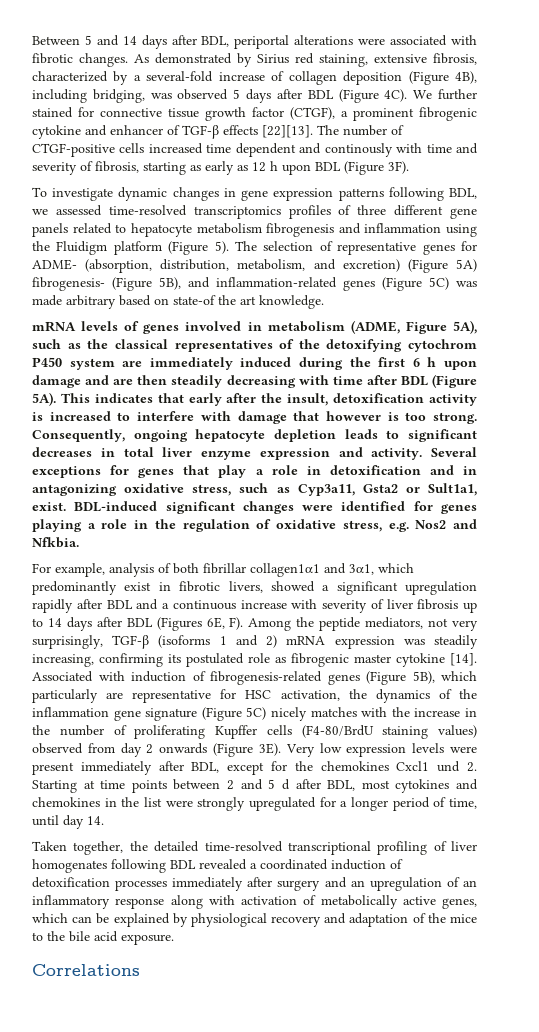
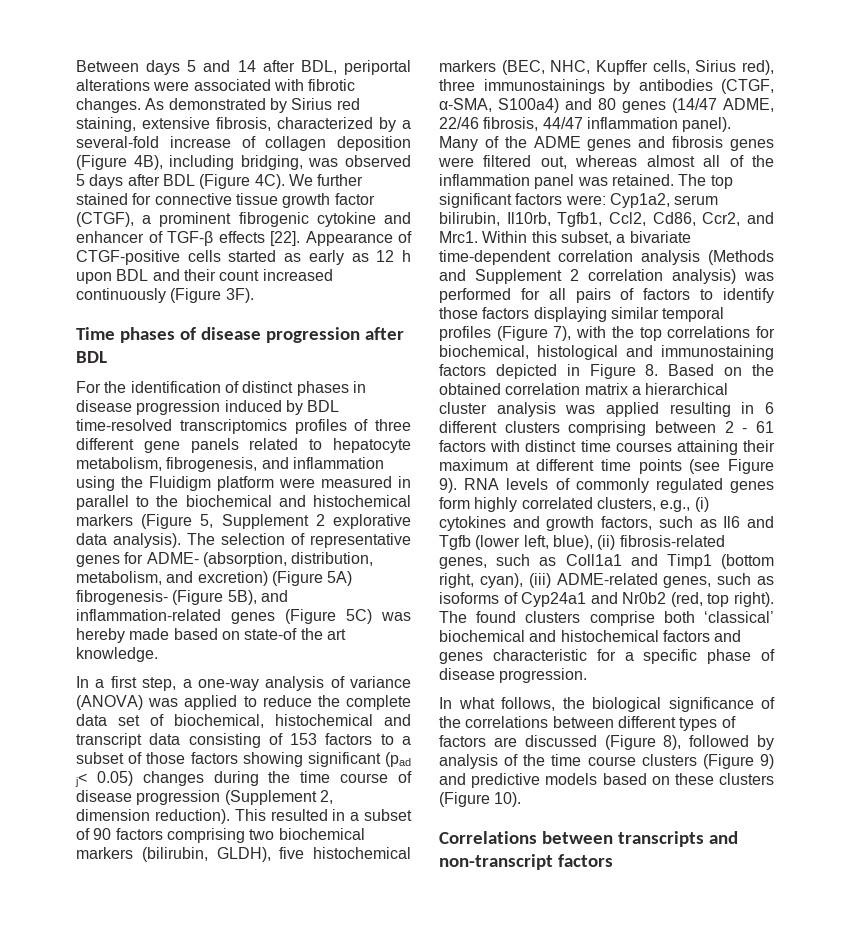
- Between 5 and 14 days after BDL, periportal alterations were associated with fibrotic changes.
+ Between days 5 and 14 after BDL, periportal alterations were associated with fibrotic changes.
- We further stained for connective tissue growth factor (CTGF), a prominent fibrogenic cytokine and enhancer of TGF-β effects [22][13]. The number of CTGF-positive cells increased time dependent and continously with time and severity of fibrosis, starting as early as 12 h upon BDL (Figure 3F).
- To investigate dynamic changes in gene expression patterns following BDL, we assessed time-resolved transcriptomics profiles of three different gene panels related to hepatocyte metabolism fibrogenesis and inflammation using the Fluidigm platform (Figure 5).
+ We further stained for connective tissue growth factor (CTGF), a prominent fibrogenic cytokine and enhancer of TGF-β effects [22]. Appearance of CTGF-positive cells started as early as 12 h upon BDL and their count increased continuously (Figure 3F).
+ Time phases of disease progression after BDL
+ For the identification of distinct phases in disease progression induced by BDL time-resolved transcriptomics profiles of three different gene panels related to hepatocyte metabolism, fibrogenesis, and inflammation using the Fluidigm platform were measured in parallel to the biochemical and histochemical markers (Figure 5, Supplement 2 explorative data analysis).
- The selection of representative genes for ADME- (absorption, distribution, metabolism, and excretion) (Figure 5A) fibrogenesis- (Figure 5B), and inflammation-related genes (Figure 5C) was made arbitrary based on state-of the art knowledge.
+ The selection of representative genes for ADME- (absorption, distribution, metabolism, and excretion) (Figure 5A) fibrogenesis- (Figure 5B), and inflammation-related genes (Figure 5C) was hereby made based on state-of the art knowledge.
- mRNA levels of genes involved in metabolism (ADME, Figure 5A), such as the classical representatives of the detoxifying cytochrom P450 system are immediately induced during the first 6 h upon damage and are then steadily decreasing with time after BDL (Figure 5A). This indicates that early after the insult, detoxification activity is increased to interfere with damage that however is too strong. Consequently, ongoing hepatocyte depletion leads to significant decreases in total liver enzyme expression and activity. Several exceptions for genes that play a role in detoxification and in antagonizing oxidative stress, such as Cyp3a11, Gsta2 or Sult1a1, exist. BDL-induced significant changes were identified for genes playing a role in the regulation of oxidative stress, e.g. Nos2 and Nfkbia.
- For example, analysis of both fibrillar collagen1α1 and 3α1, which predominantly exist in fibrotic livers, showed a significant upregulation rapidly after BDL and a continuous increase with severity of liver fibrosis up to 14 days after BDL (Figures 6E, F). Among the peptide mediators, not very surprisingly, TGF-β (isoforms 1 and 2) mRNA expression was steadily increasing, confirming its postulated role as fibrogenic master cytokine [14]. Associated with induction of fibrogenesis-related genes (Figure 5B), which particularly are representative for HSC activation, the dynamics of the inflammation gene signature (Figure 5C) nicely matches with the increase in the number of proliferating Kupffer cells (F4-80/BrdU staining values) observed from day 2 onwards (Figure 3E). Very low expression levels were present immediately after BDL, except for the chemokines Cxcl1 und 2. Starting at time points between 2 and 5 d after BDL, most cytokines and chemokines in the list were strongly upregulated for a longer period of time, until day 14.
- Taken together, the detailed time-resolved transcriptional profiling of liver homogenates following BDL revealed a coordinated induction of detoxification processes immediately after surgery and an upregulation of an inflammatory response along with activation of metabolically active genes, which can be explained by physiological recovery and adaptation of the mice to the bile acid exposure.
- Correlations
+ In a first step, a one-way analysis of variance (ANOVA) was applied to reduce the complete data set of biochemical, histochemical and transcript data consisting of 153 factors to a subset of those factors showing significant (pad j< 0.05) changes during the time course of disease progression (Supplement 2, dimension reduction). This resulted in a subset of 90 factors comprising two biochemical markers (bilirubin, GLDH), five histochemical markers (BEC, NHC, Kupffer cells, Sirius red), three immunostainings by antibodies (CTGF, α-SMA, S100a4) and 80 genes (14/47 ADME, 22/46 fibrosis, 44/47 inflammation panel). Many of the ADME genes and fibrosis genes were filtered out, whereas almost all of the inflammation panel was retained. The top significant factors were: Cyp1a2, serum bilirubin, Il10rb, Tgfb1, Ccl2, Cd86, Ccr2, and Mrc1. Within this subset, a bivariate time-dependent correlation analysis (Methods and Supplement 2 correlation analysis) was performed for all pairs of factors to identify those factors displaying similar temporal profiles (Figure 7), with the top correlations for biochemical, histological and immunostaining factors depicted in Figure 8. Based on the obtained correlation matrix a hierarchical cluster analysis was applied resulting in 6 different clusters comprising between 2 - 61 factors with distinct time courses attaining their maximum at different time points (see Figure 9). RNA levels of commonly regulated genes form highly correlated clusters, e.g., (i) cytokines and growth factors, such as Il6 and Tgfb (lower left, blue), (ii) fibrosis-related genes, such as Coll1a1 and Timp1 (bottom right, cyan), (iii) ADME-related genes, such as isoforms of Cyp24a1 and Nr0b2 (red, top right). The found clusters comprise both ‘classical’ biochemical and histochemical factors and genes characteristic for a specific phase of disease progression.
+ In what follows, the biological significance of the correlations between different types of factors are discussed (Figure 8), followed by analysis of the time course clusters (Figure 9) and predictive models based on these clusters (Figure 10).
+ Correlations between transcripts and non-transcript factors

